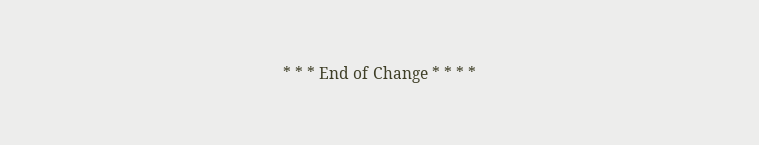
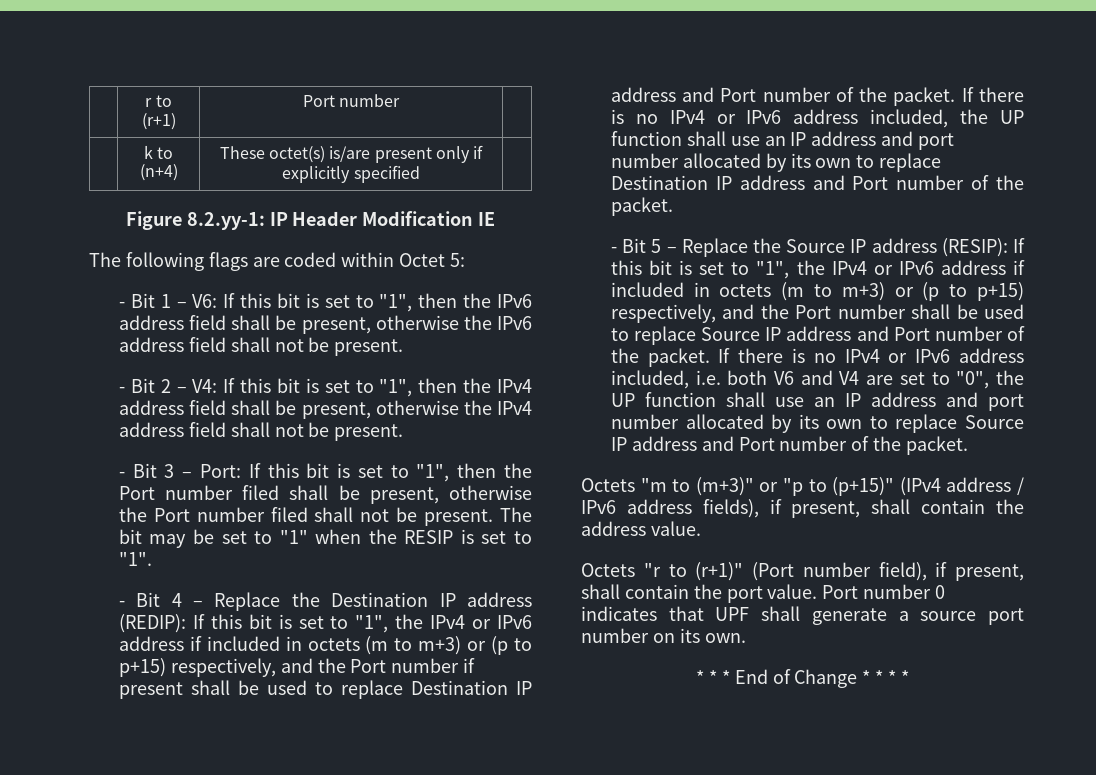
+ | r to (r+1) | Port number |
+ | k to (n+4) | These octet(s) is/are present only if explicitly specified |
+ Figure 8.2.yy-1: IP Header Modification IE
+ The following flags are coded within Octet 5:
+ - Bit 1 – V6: If this bit is set to "1", then the IPv6 address field shall be present, otherwise the IPv6 address field shall not be present.
+ - Bit 2 – V4: If this bit is set to "1", then the IPv4 address field shall be present, otherwise the IPv4 address field shall not be present.
+ - Bit 3 – Port: If this bit is set to "1", then the Port number filed shall be present, otherwise the Port number filed shall not be present. The bit may be set to "1" when the RESIP is set to "1".
+ - Bit 4 – Replace the Destination IP address (REDIP): If this bit is set to "1", the IPv4 or IPv6 address if included in octets (m to m+3) or (p to p+15) respectively, and the Port number if present shall be used to replace Destination IP address and Port number of the packet. If there is no IPv4 or IPv6 address included, the UP function shall use an IP address and port number allocated by its own to replace Destination IP address and Port number of the packet.
+ - Bit 5 – Replace the Source IP address (RESIP): If this bit is set to "1", the IPv4 or IPv6 address if included in octets (m to m+3) or (p to p+15) respectively, and the Port number shall be used to replace Source IP address and Port number of the packet. If there is no IPv4 or IPv6 address included, i.e. both V6 and V4 are set to "0", the UP function shall use an IP address and port number allocated by its own to replace Source IP address and Port number of the packet.
+ Octets "m to (m+3)" or "p to (p+15)" (IPv4 address / IPv6 address fields), if present, shall contain the address value.
+ Octets "r to (r+1)" (Port number field), if present, shall contain the port value. Port number 0 indicates that UPF shall generate a source port number on its own.

